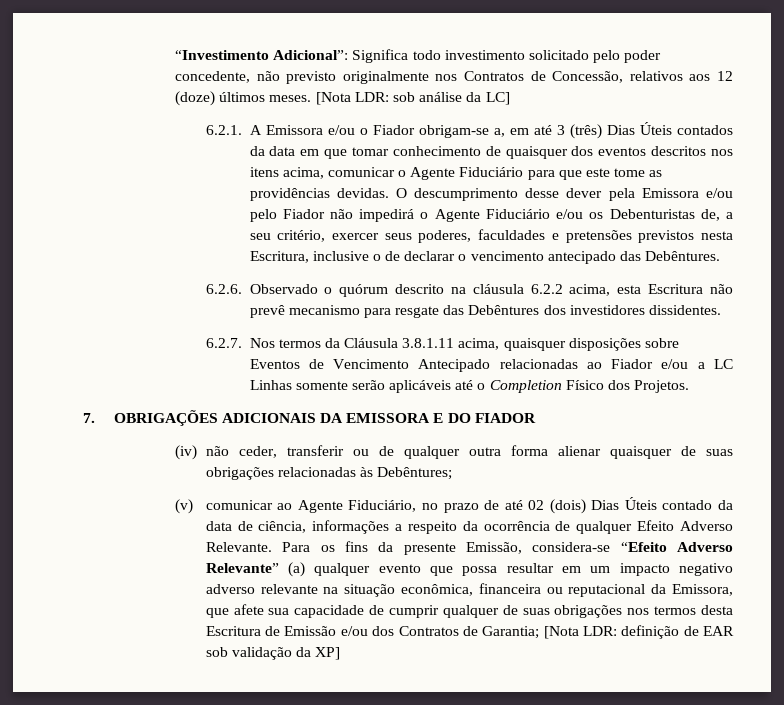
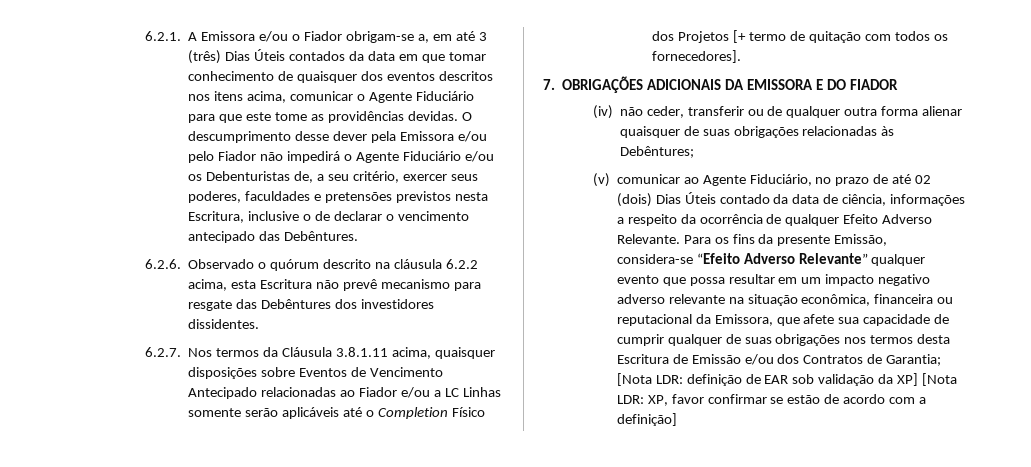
- “Investimento Adicional”: Significa todo investimento solicitado pelo poder concedente, não previsto originalmente nos Contratos de Concessão, relativos aos 12 (doze) últimos meses. [Nota LDR: sob análise da LC]
- 6.2.7. Nos termos da Cláusula 3.8.1.11 acima, quaisquer disposições sobre Eventos de Vencimento Antecipado relacionadas ao Fiador e/ou a LC Linhas somente serão aplicáveis até o Completion Físico dos Projetos.
+ 6.2.7. Nos termos da Cláusula 3.8.1.11 acima, quaisquer disposições sobre Eventos de Vencimento Antecipado relacionadas ao Fiador e/ou a LC Linhas somente serão aplicáveis até o Completion Físico dos Projetos [+ termo de quitação com todos os fornecedores].
- Para os fins da presente Emissão, considera-se “Efeito Adverso Relevante” (a) qualquer evento que possa resultar em um impacto negativo adverso relevante na situação econômica, financeira ou reputacional da Emissora, que afete sua capacidade de cumprir qualquer de suas obrigações nos termos desta Escritura de Emissão e/ou dos Contratos de Garantia; [Nota LDR: definição de EAR sob validação da XP]
+ Para os fins da presente Emissão, considera-se “Efeito Adverso Relevante” qualquer evento que possa resultar em um impacto negativo adverso relevante na situação econômica, financeira ou reputacional da Emissora, que afete sua capacidade de cumprir qualquer de suas obrigações nos termos desta Escritura de Emissão e/ou dos Contratos de Garantia; [Nota LDR: definição de EAR sob validação da XP] [Nota LDR: XP, favor confirmar se estão de acordo com a definição]

